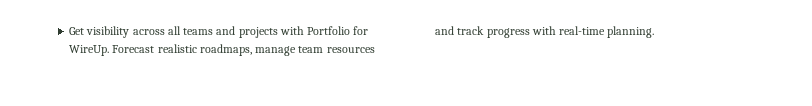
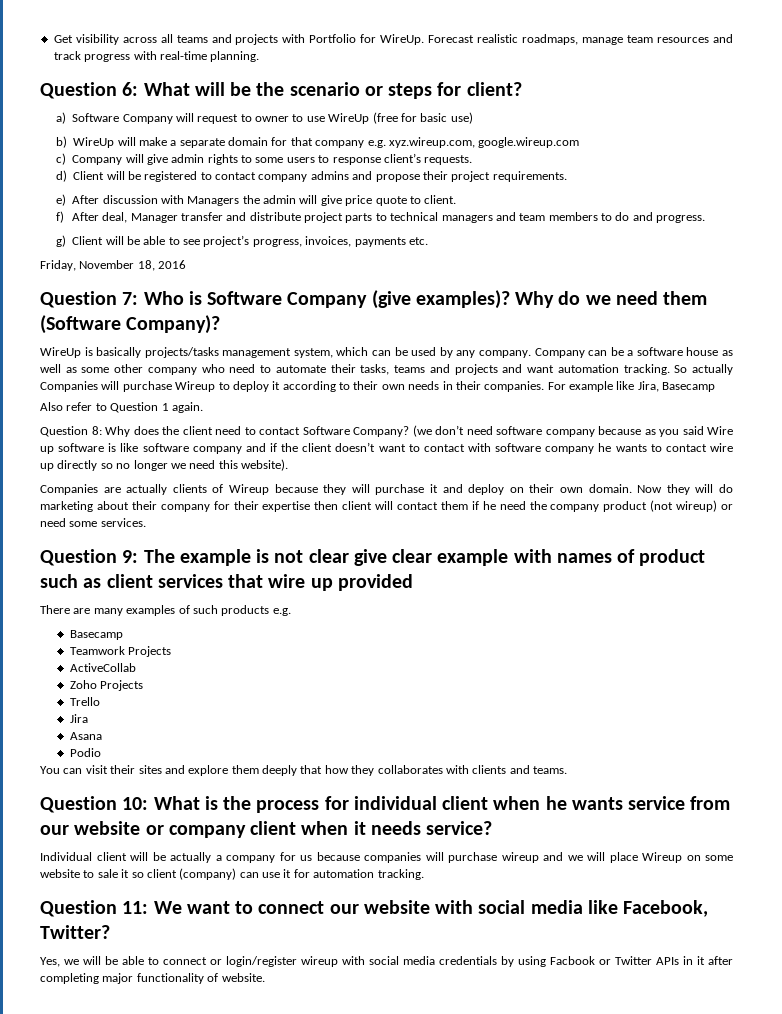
+ Question 6: What will be the scenario or steps for client?
+ a) Software Company will request to owner to use WireUp (free for basic use)
+ b) WireUp will make a separate domain for that company e.g. xyz.wireup.com, google.wireup.com
+ c) Company will give admin rights to some users to response client’s requests.
+ d) Client will be registered to contact company admins and propose their project requirements.
+ e) After discussion with Managers the admin will give price quote to client.
+ f) After deal, Manager transfer and distribute project parts to technical managers and team members to do and progress.
+ g) Client will be able to see project’s progress, invoices, payments etc.
+ Friday, November 18, 2016
+ Question 7: Who is Software Company (give examples)? Why do we need them (Software Company)?
+ WireUp is basically projects/tasks management system, which can be used by any company. Company can be a software house as well as some other company who need to automate their tasks, teams and projects and want automation tracking. So actually Companies will purchase Wireup to deploy it according to their own needs in their companies. For example like Jira, Basecamp
+ Also refer to Question 1 again.
+ Question 8: Why does the client need to contact Software Company? (we don’t need software company because as you said Wire up software is like software company and if the client doesn’t want to contact with software company he wants to contact wire up directly so no longer we need this website).
+ Companies are actually clients of Wireup because they will purchase it and deploy on their own domain. Now they will do marketing about their company for their expertise then client will contact them if he need the company product (not wireup) or need some services.
+ Question 9: The example is not clear give clear example with names of product such as client services that wire up provided
+ There are many examples of such products e.g.
+ Basecamp
+ Teamwork Projects
+ ActiveCollab
+ Zoho Projects
+ Trello
+ Jira
+ Asana
+ Podio
+ You can visit their sites and explore them deeply that how they collaborates with clients and teams.
+ Question 10: What is the process for individual client when he wants service from our website or company client when it needs service?
+ Individual client will be actually a company for us because companies will purchase wireup and we will place Wireup on some website to sale it so client (company) can use it for automation tracking.
+ Question 11: We want to connect our website with social media like Facebook, Twitter?
+ Yes, we will be able to connect or login/register wireup with social media credentials by using Facbook or Twitter APIs in it after completing major functionality of website.

